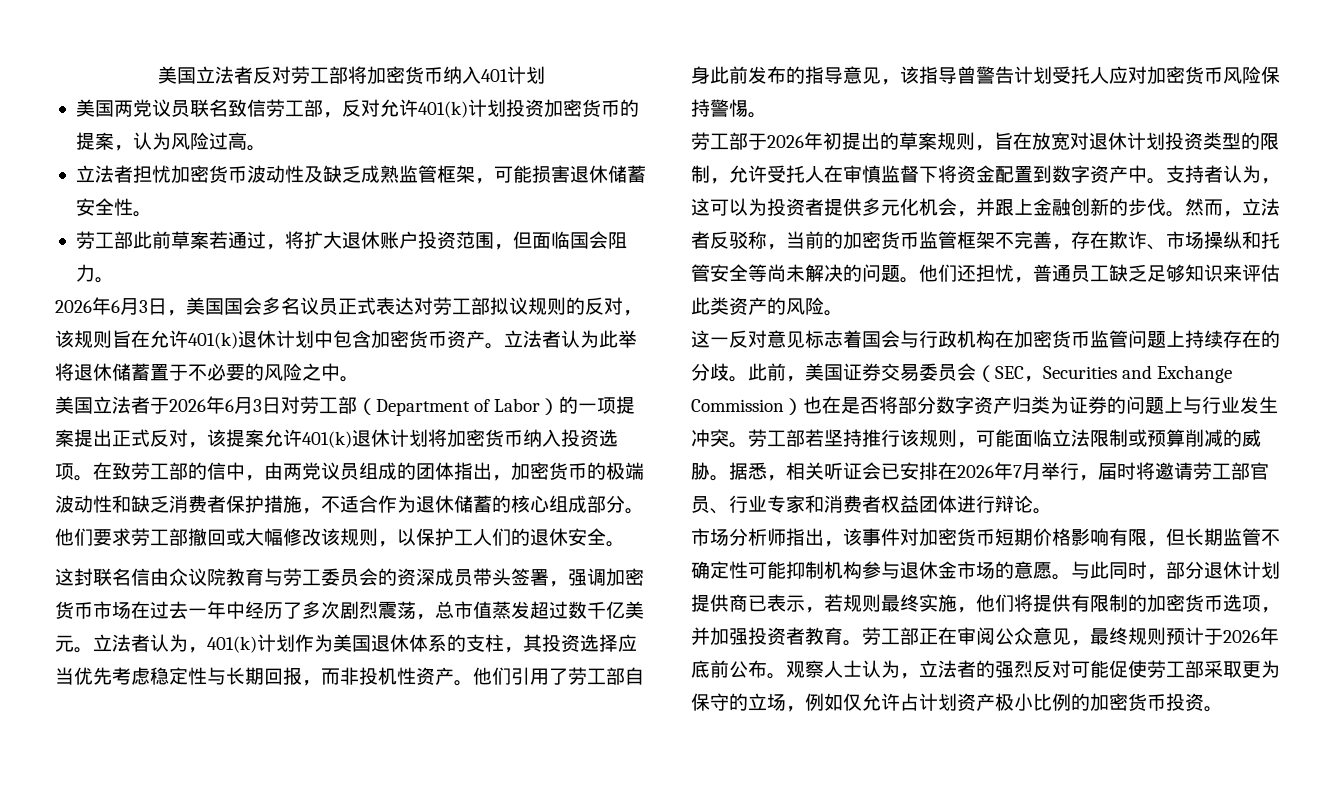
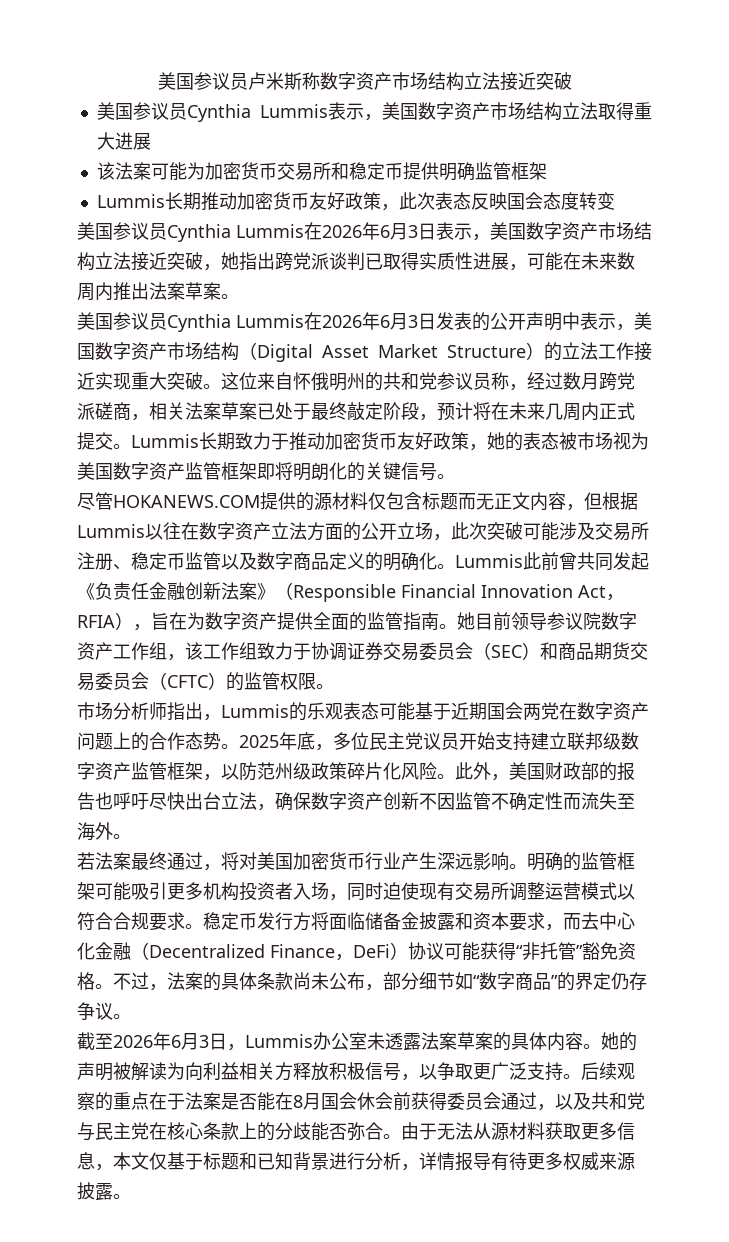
- 美国立法者反对劳工部将加密货币纳入401计划
- 美国两党议员联名致信劳工部，反对允许401(k)计划投资加密货币的提案，认为风险过高。
- 立法者担忧加密货币波动性及缺乏成熟监管框架，可能损害退休储蓄安全性。
- 劳工部此前草案若通过，将扩大退休账户投资范围，但面临国会阻力。
- 2026年6月3日，美国国会多名议员正式表达对劳工部拟议规则的反对，该规则旨在允许401(k)退休计划中包含加密货币资产。立法者认为此举将退休储蓄置于不必要的风险之中。
- 美国立法者于2026年6月3日对劳工部（Department of Labor）的一项提案提出正式反对，该提案允许401(k)退休计划将加密货币纳入投资选项。在致劳工部的信中，由两党议员组成的团体指出，加密货币的极端波动性和缺乏消费者保护措施，不适合作为退休储蓄的核心组成部分。他们要求劳工部撤回或大幅修改该规则，以保护工人们的退休安全。
- 这封联名信由众议院教育与劳工委员会的资深成员带头签署，强调加密货币市场在过去一年中经历了多次剧烈震荡，总市值蒸发超过数千亿美元。立法者认为，401(k)计划作为美国退休体系的支柱，其投资选择应当优先考虑稳定性与长期回报，而非投机性资产。他们引用了劳工部自身此前发布的指导意见，该指导曾警告计划受托人应对加密货币风险保持警惕。
- 劳工部于2026年初提出的草案规则，旨在放宽对退休计划投资类型的限制，允许受托人在审慎监督下将资金配置到数字资产中。支持者认为，这可以为投资者提供多元化机会，并跟上金融创新的步伐。然而，立法者反驳称，当前的加密货币监管框架不完善，存在欺诈、市场操纵和托管安全等尚未解决的问题。他们还担忧，普通员工缺乏足够知识来评估此类资产的风险。
- 这一反对意见标志着国会与行政机构在加密货币监管问题上持续存在的分歧。此前，美国证券交易委员会（SEC，Securities and Exchange Commission）也在是否将部分数字资产归类为证券的问题上与行业发生冲突。劳工部若坚持推行该规则，可能面临立法限制或预算削减的威胁。据悉，相关听证会已安排在2026年7月举行，届时将邀请劳工部官员、行业专家和消费者权益团体进行辩论。
+ 美国参议员卢米斯称数字资产市场结构立法接近突破
+ 美国参议员Cynthia Lummis表示，美国数字资产市场结构立法取得重大进展
+ 该法案可能为加密货币交易所和稳定币提供明确监管框架
+ Lummis长期推动加密货币友好政策，此次表态反映国会态度转变
+ 美国参议员Cynthia Lummis在2026年6月3日表示，美国数字资产市场结构立法接近突破，她指出跨党派谈判已取得实质性进展，可能在未来数周内推出法案草案。
+ 美国参议员Cynthia Lummis在2026年6月3日发表的公开声明中表示，美国数字资产市场结构（Digital Asset Market Structure）的立法工作接近实现重大突破。这位来自怀俄明州的共和党参议员称，经过数月跨党派磋商，相关法案草案已处于最终敲定阶段，预计将在未来几周内正式提交。Lummis长期致力于推动加密货币友好政策，她的表态被市场视为美国数字资产监管框架即将明朗化的关键信号。
+ 尽管HOKANEWS.COM提供的源材料仅包含标题而无正文内容，但根据Lummis以往在数字资产立法方面的公开立场，此次突破可能涉及交易所注册、稳定币监管以及数字商品定义的明确化。Lummis此前曾共同发起《负责任金融创新法案》（Responsible Financial Innovation Act，RFIA），旨在为数字资产提供全面的监管指南。她目前领导参议院数字资产工作组，该工作组致力于协调证券交易委员会（SEC）和商品期货交易委员会（CFTC）的监管权限。
- 市场分析师指出，该事件对加密货币短期价格影响有限，但长期监管不确定性可能抑制机构参与退休金市场的意愿。与此同时，部分退休计划提供商已表示，若规则最终实施，他们将提供有限制的加密货币选项，并加强投资者教育。劳工部正在审阅公众意见，最终规则预计于2026年底前公布。观察人士认为，立法者的强烈反对可能促使劳工部采取更为保守的立场，例如仅允许占计划资产极小比例的加密货币投资。
+ 市场分析师指出，Lummis的乐观表态可能基于近期国会两党在数字资产问题上的合作态势。2025年底，多位民主党议员开始支持建立联邦级数字资产监管框架，以防范州级政策碎片化风险。此外，美国财政部的报告也呼吁尽快出台立法，确保数字资产创新不因监管不确定性而流失至海外。
+ 若法案最终通过，将对美国加密货币行业产生深远影响。明确的监管框架可能吸引更多机构投资者入场，同时迫使现有交易所调整运营模式以符合合规要求。稳定币发行方将面临储备金披露和资本要求，而去中心化金融（Decentralized Finance，DeFi）协议可能获得“非托管”豁免资格。不过，法案的具体条款尚未公布，部分细节如“数字商品”的界定仍存争议。
+ 截至2026年6月3日，Lummis办公室未透露法案草案的具体内容。她的声明被解读为向利益相关方释放积极信号，以争取更广泛支持。后续观察的重点在于法案是否能在8月国会休会前获得委员会通过，以及共和党与民主党在核心条款上的分歧能否弥合。由于无法从源材料获取更多信息，本文仅基于标题和已知背景进行分析，详情报导有待更多权威来源披露。

